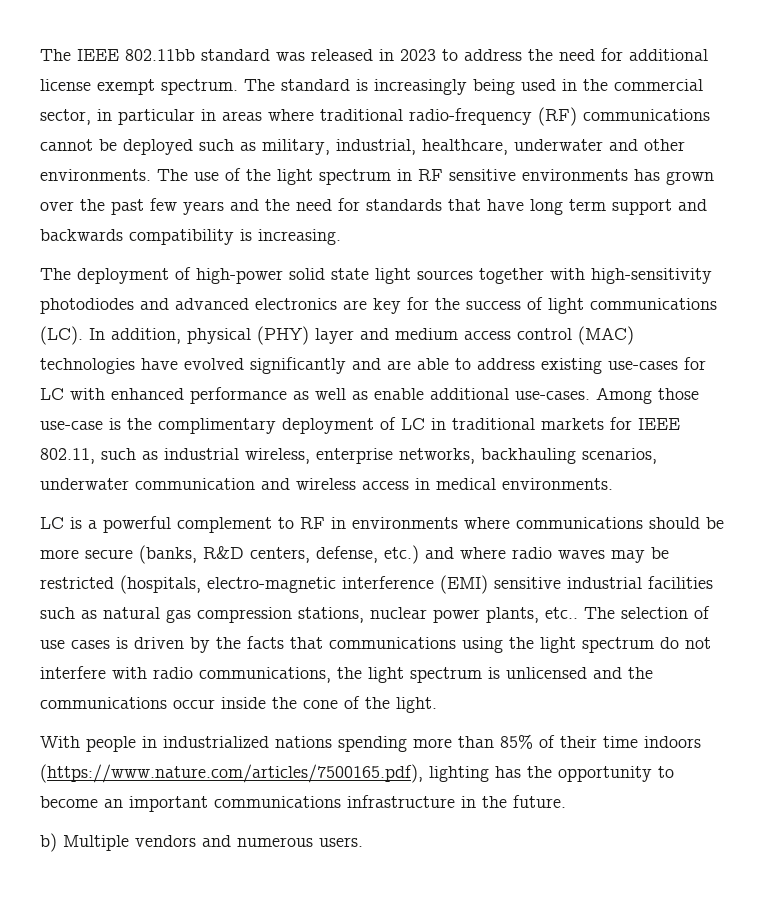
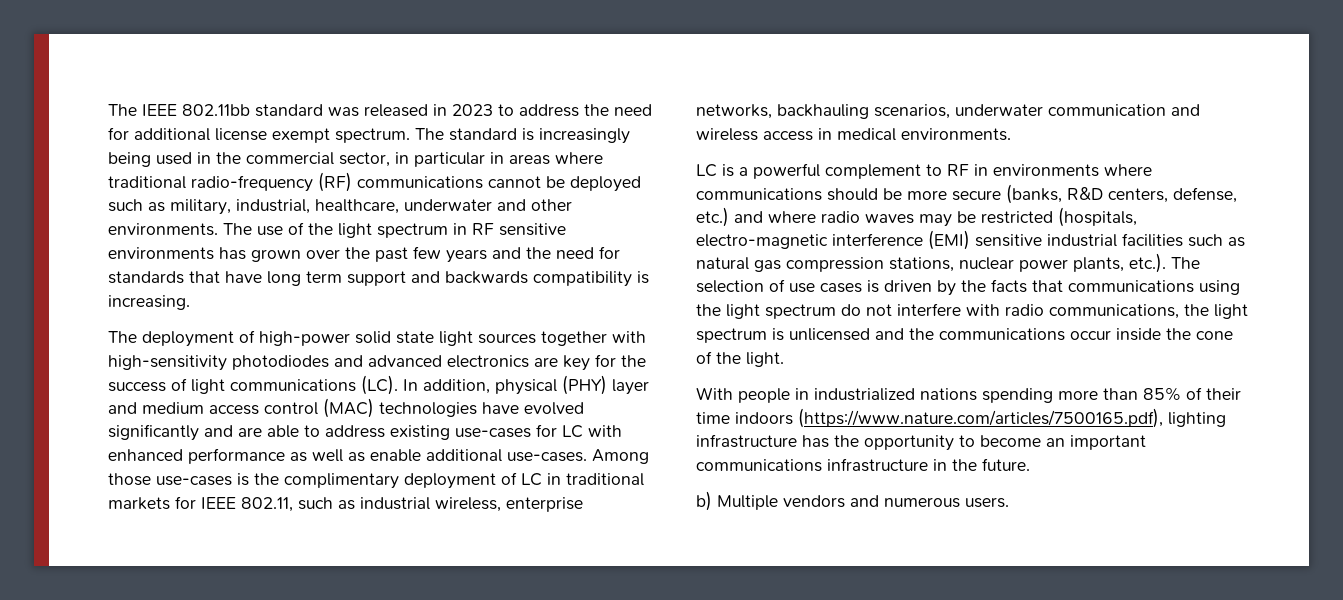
- Among those use-case is the complimentary deployment of LC in traditional markets for IEEE 802.11, such as industrial wireless, enterprise networks, backhauling scenarios, underwater communication and wireless access in medical environments.
+ Among those use-cases is the complimentary deployment of LC in traditional markets for IEEE 802.11, such as industrial wireless, enterprise networks, backhauling scenarios, underwater communication and wireless access in medical environments.
- LC is a powerful complement to RF in environments where communications should be more secure (banks, R&D centers, defense, etc.) and where radio waves may be restricted (hospitals, electro-magnetic interference (EMI) sensitive industrial facilities such as natural gas compression stations, nuclear power plants, etc.. The selection of use cases is driven by the facts that communications using the light spectrum do not interfere with radio communications, the light spectrum is unlicensed and the communications occur inside the cone of the light.
+ LC is a powerful complement to RF in environments where communications should be more secure (banks, R&D centers, defense, etc.) and where radio waves may be restricted (hospitals, electro-magnetic interference (EMI) sensitive industrial facilities such as natural gas compression stations, nuclear power plants, etc.). The selection of use cases is driven by the facts that communications using the light spectrum do not interfere with radio communications, the light spectrum is unlicensed and the communications occur inside the cone of the light.
- With people in industrialized nations spending more than 85% of their time indoors (https://www.nature.com/articles/7500165.pdf), lighting has the opportunity to become an important communications infrastructure in the future.
+ With people in industrialized nations spending more than 85% of their time indoors (https://www.nature.com/articles/7500165.pdf), lighting infrastructure has the opportunity to become an important communications infrastructure in the future.

